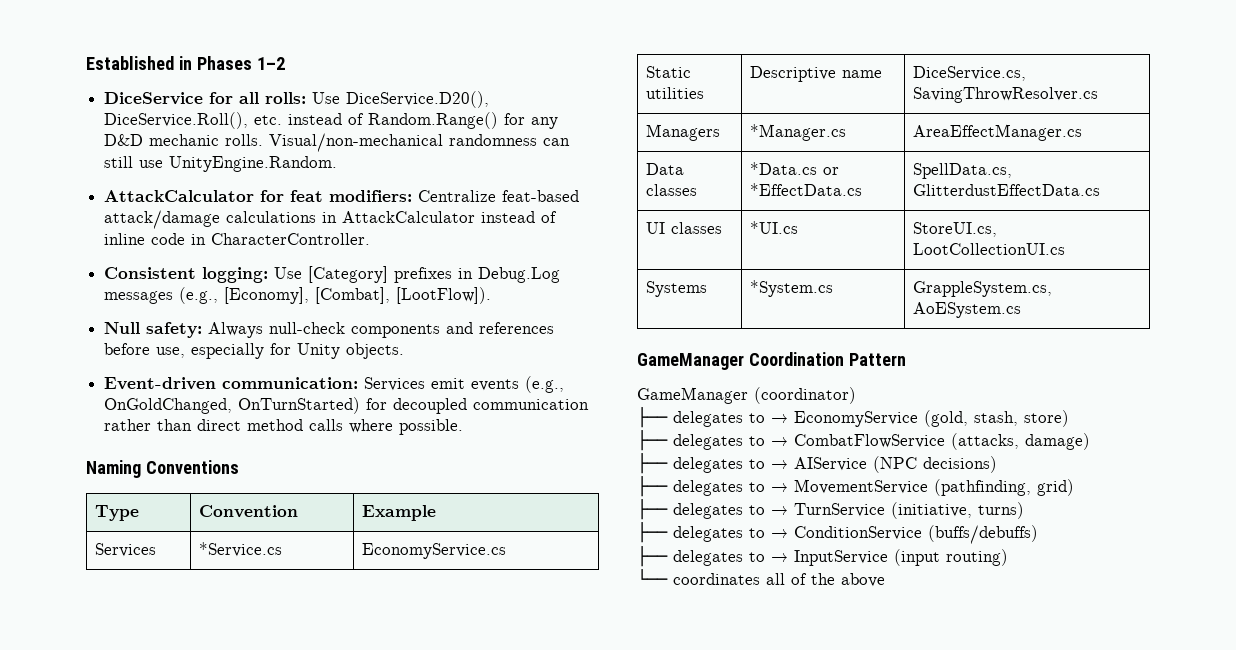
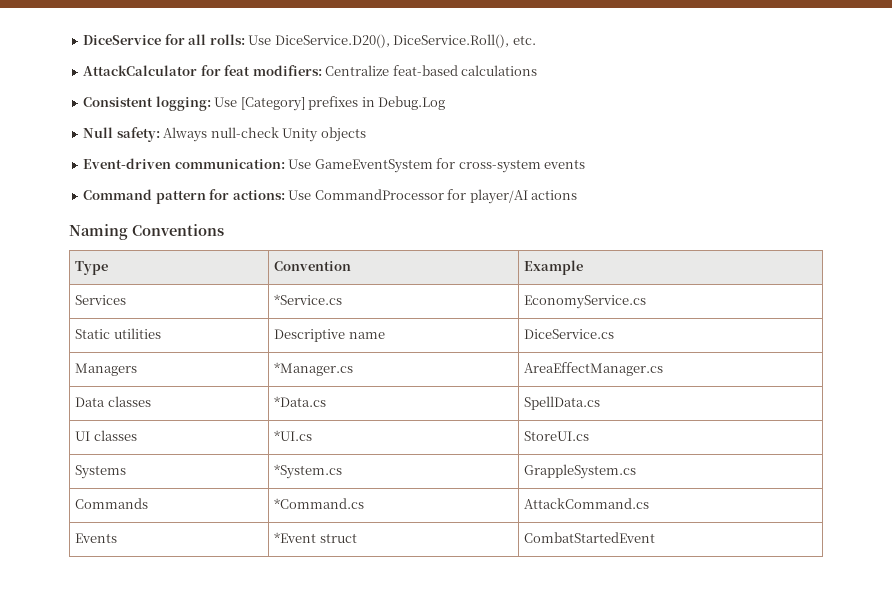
- Established in Phases 1–2
- DiceService for all rolls: Use DiceService.D20(), DiceService.Roll(), etc. instead of Random.Range() for any D&D mechanic rolls. Visual/non-mechanical randomness can still use UnityEngine.Random.
+ DiceService for all rolls: Use DiceService.D20(), DiceService.Roll(), etc.
- AttackCalculator for feat modifiers: Centralize feat-based attack/damage calculations in AttackCalculator instead of inline code in CharacterController.
+ AttackCalculator for feat modifiers: Centralize feat-based calculations
- Consistent logging: Use [Category] prefixes in Debug.Log messages (e.g., [Economy], [Combat], [LootFlow]).
+ Consistent logging: Use [Category] prefixes in Debug.Log
- Null safety: Always null-check components and references before use, especially for Unity objects.
- Event-driven communication: Services emit events (e.g., OnGoldChanged, OnTurnStarted) for decoupled communication rather than direct method calls where possible.
+ Null safety: Always null-check Unity objects
+ Event-driven communication: Use GameEventSystem for cross-system events
+ Command pattern for actions: Use CommandProcessor for player/AI actions
- Static utilities | Descriptive name | DiceService.cs, SavingThrowResolver.cs
+ Static utilities | Descriptive name | DiceService.cs
- Data classes | *Data.cs or *EffectData.cs | SpellData.cs, GlitterdustEffectData.cs
+ Data classes | *Data.cs | SpellData.cs
- UI classes | *UI.cs | StoreUI.cs, LootCollectionUI.cs
+ UI classes | *UI.cs | StoreUI.cs
- Systems | *System.cs | GrappleSystem.cs, AoESystem.cs
- GameManager Coordination Pattern
- GameManager (coordinator)
- ├── delegates to → EconomyService (gold, stash, store)
- ├── delegates to → CombatFlowService (attacks, damage)
- ├── delegates to → AIService (NPC decisions)
- ├── delegates to → MovementService (pathfinding, grid)
- ├── delegates to → TurnService (initiative, turns)
- ├── delegates to → ConditionService (buffs/debuffs)
- ├── delegates to → InputService (input routing)
- └── coordinates all of the above
+ Systems | *System.cs | GrappleSystem.cs
+ Commands | *Command.cs | AttackCommand.cs
+ Events | *Event struct | CombatStartedEvent

